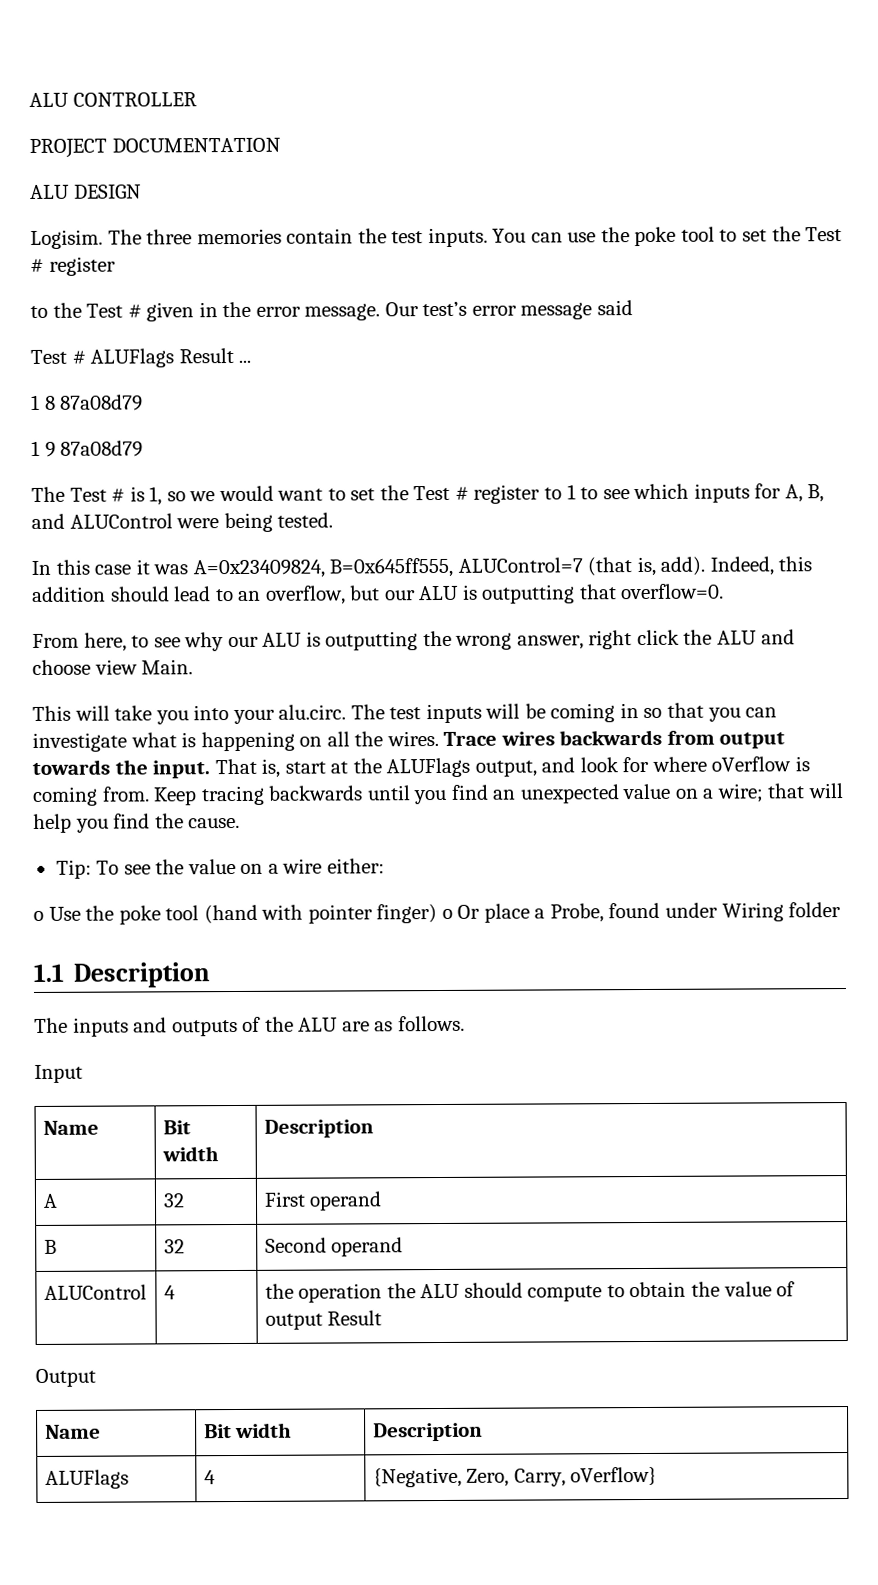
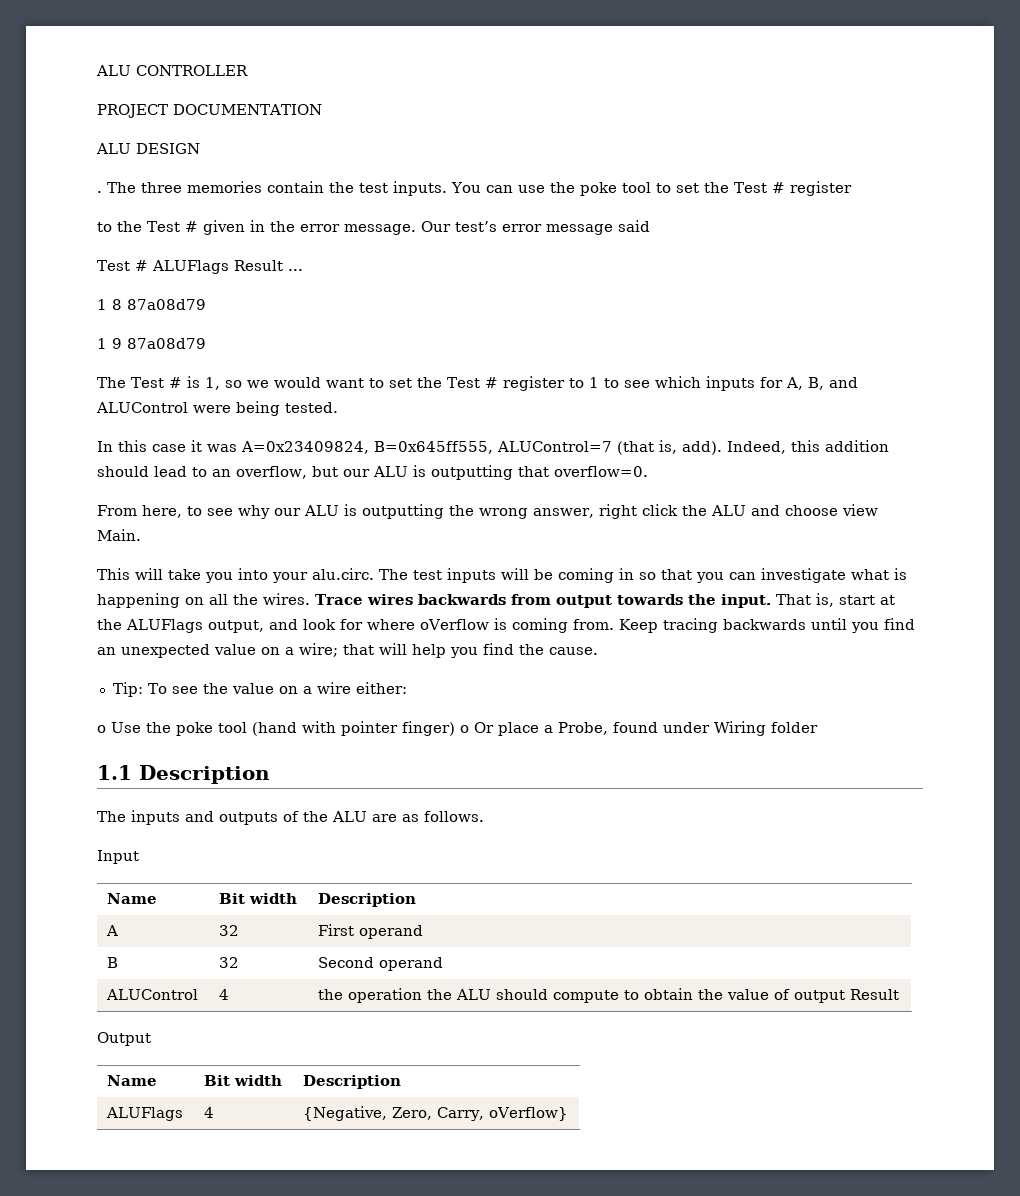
- Logisim.
+ .

